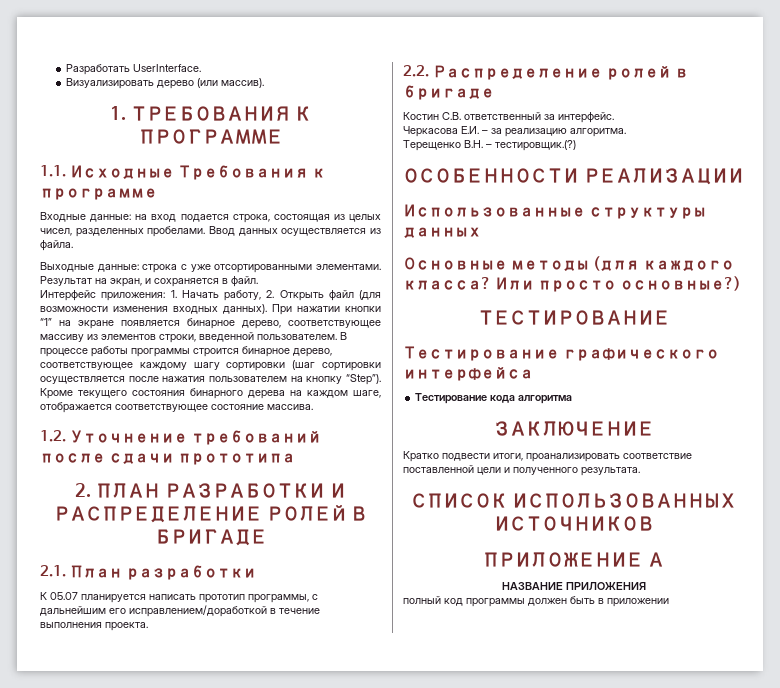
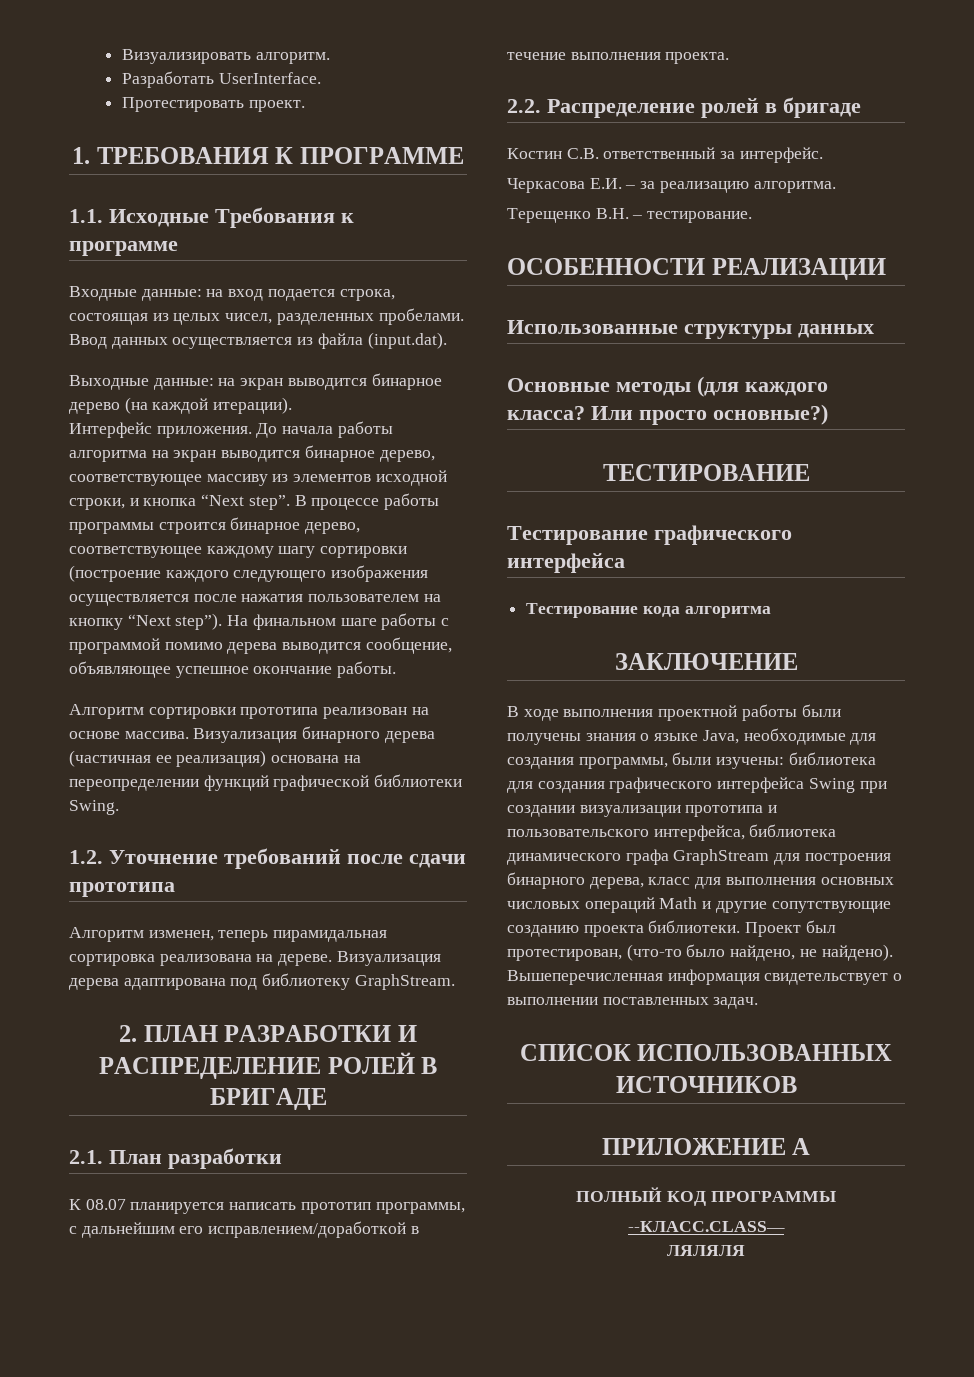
+ Визуализировать алгоритм.
- Визуализировать дерево (или массив).
+ Протестировать проект.
- Ввод данных осуществляется из файла.
+ Ввод данных осуществляется из файла (input.dat).
- Выходные данные: строка с уже отсортированными элементами. Результат на экран, и сохраняется в файл.
- Интерфейс приложения: 1. Начать работу, 2. Открыть файл (для возможности изменения входных данных). При нажатии кнопки “1” на экране появляется бинарное дерево, соответствующее массиву из элементов строки, введенной пользователем.
+ Выходные данные: на экран выводится бинарное дерево (на каждой итерации).
+ Интерфейс приложения. До начала работы алгоритма на экран выводится бинарное дерево, соответствующее массиву из элементов исходной строки, и кнопка “Next step”.
- В процессе работы программы строится бинарное дерево, соответствующее каждому шагу сортировки (шаг сортировки осуществляется после нажатия пользователем на кнопку “Step”). Кроме текущего состояния бинарного дерева на каждом шаге, отображается соответствующее состояние массива.
+ В процессе работы программы строится бинарное дерево, соответствующее каждому шагу сортировки (построение каждого следующего изображения осуществляется после нажатия пользователем на кнопку “Next step”). На финальном шаге работы с программой помимо дерева выводится сообщение, объявляющее успешное окончание работы.
+ Алгоритм сортировки прототипа реализован на основе массива. Визуализация бинарного дерева (частичная ее реализация) основана на переопределении функций графической библиотеки Swing.
+ Алгоритм изменен, теперь пирамидальная сортировка реализована на дереве. Визуализация дерева адаптирована под библиотеку GraphStream.
- К 05.07 планируется написать прототип программы, с дальнейшим его исправлением/доработкой в течение выполнения проекта.
+ К 08.07 планируется написать прототип программы, с дальнейшим его исправлением/доработкой в течение выполнения проекта.
- Терещенко В.Н. – тестировщик.(?)
+ Терещенко В.Н. – тестирование.
- Кратко подвести итоги, проанализировать соответствие поставленной цели и полученного результата.
+ В ходе выполнения проектной работы были получены знания о языке Java, необходимые для создания программы, были изучены: библиотека для создания графического интерфейса Swing при создании визуализации прототипа и пользовательского интерфейса, библиотека динамического графа GraphStream для построения бинарного дерева, класс для выполнения основных числовых операций Math и другие сопутствующие созданию проекта библиотеки. Проект был протестирован, (что-то было найдено, не найдено). Вышеперечисленная информация свидетельствует о выполнении поставленных задач.
- НАЗВАНИЕ ПРИЛОЖЕНИЯ
- полный код программы должен быть в приложении
+ ПОЛНЫЙ КОД ПРОГРАММЫ
+ --КЛАСС.CLASS—
+ ЛЯЛЯЛЯ

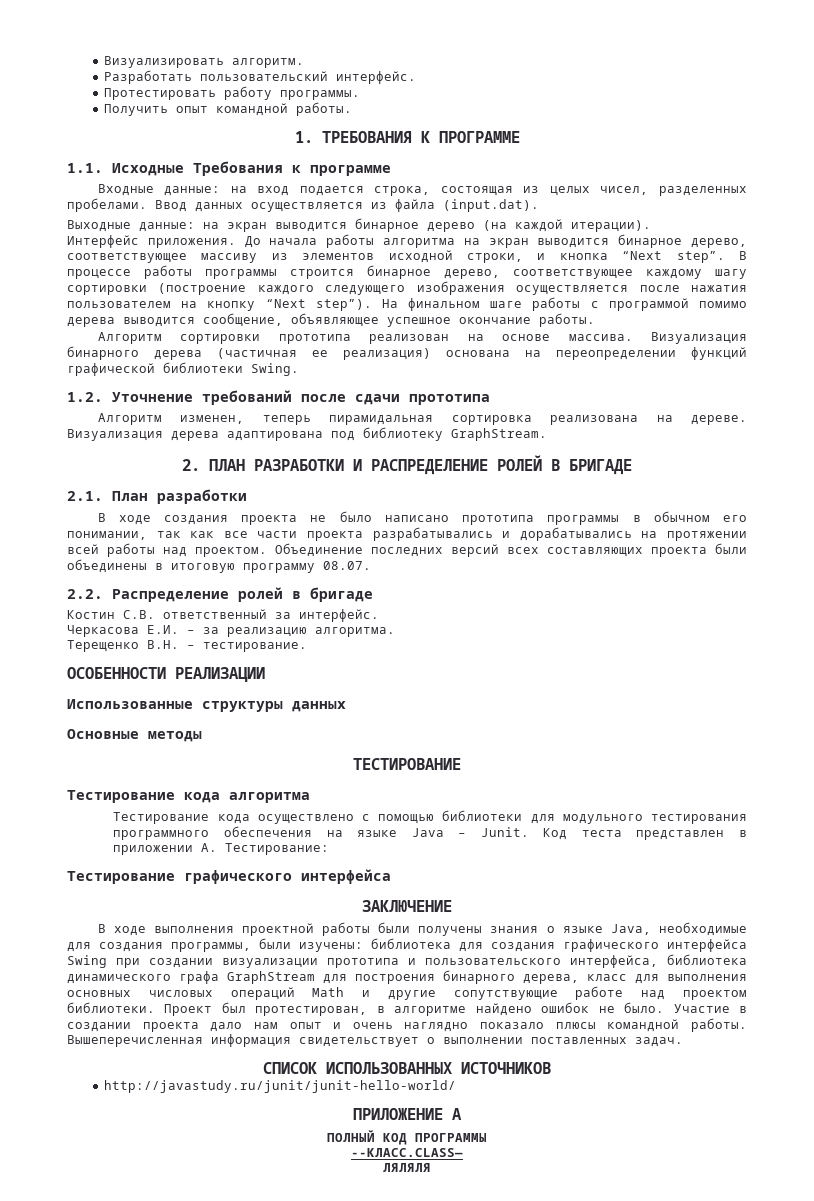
- Разработать UserInterface.
+ Разработать пользовательский интерфейс.
- Протестировать проект.
+ Протестировать работу программы.
+ Получить опыт командной работы.
- К 08.07 планируется написать прототип программы, с дальнейшим его исправлением/доработкой в течение выполнения проекта.
+ В ходе создания проекта не было написано прототипа программы в обычном его понимании, так как все части проекта разрабатывались и дорабатывались на протяжении всей работы над проектом. Объединение последних версий всех составляющих проекта были объединены в итоговую программу 08.07.
- Основные методы (для каждого класса? Или просто основные?)
+ Основные методы
+ Тестирование кода алгоритма
+ Тестирование кода осуществлено с помощью библиотеки для модульного тестирования программного обеспечения на языке Java – Junit. Код теста представлен в приложении А. Тестирование:
  Тестирование графического интерфейса
- Тестирование кода алгоритма
- В ходе выполнения проектной работы были получены знания о языке Java, необходимые для создания программы, были изучены: библиотека для создания графического интерфейса Swing при создании визуализации прототипа и пользовательского интерфейса, библиотека динамического графа GraphStream для построения бинарного дерева, класс для выполнения основных числовых операций Math и другие сопутствующие созданию проекта библиотеки.
+ В ходе выполнения проектной работы были получены знания о языке Java, необходимые для создания программы, были изучены: библиотека для создания графического интерфейса Swing при создании визуализации прототипа и пользовательского интерфейса, библиотека динамического графа GraphStream для построения бинарного дерева, класс для выполнения основных числовых операций Math и другие сопутствующие работе над проектом библиотеки.
- Проект был протестирован, (что-то было найдено, не найдено).
+ Проект был протестирован, в алгоритме найдено ошибок не было. Участие в создании проекта дало нам опыт и очень наглядно показало плюсы командной работы.
+ http://javastudy.ru/junit/junit-hello-world/

